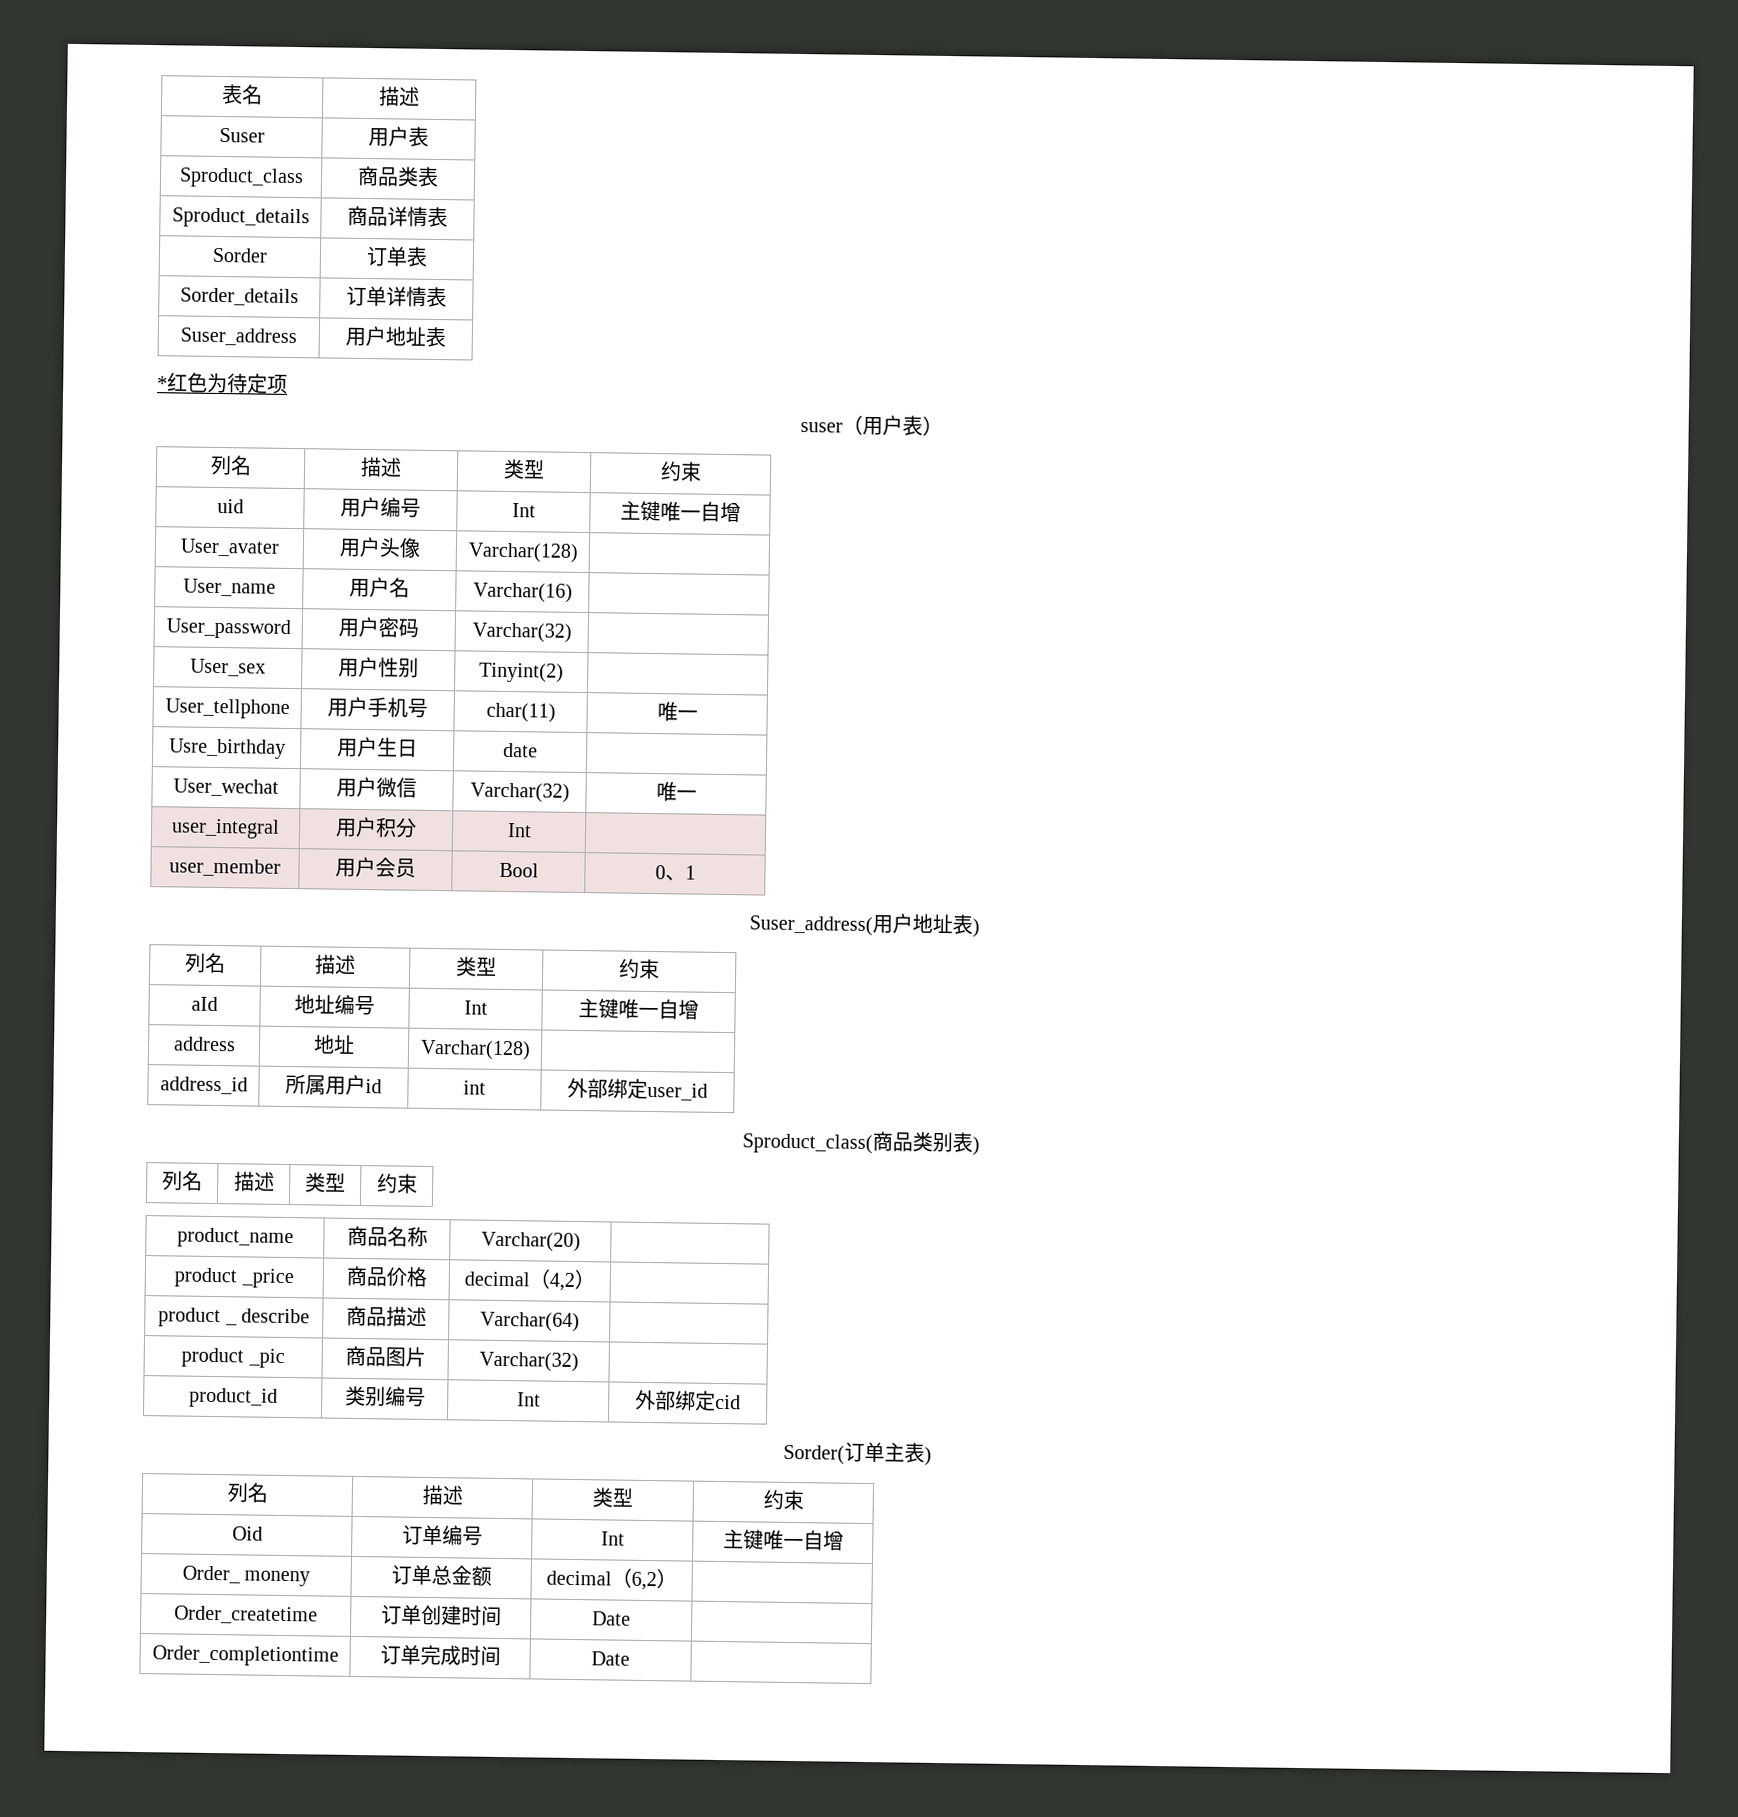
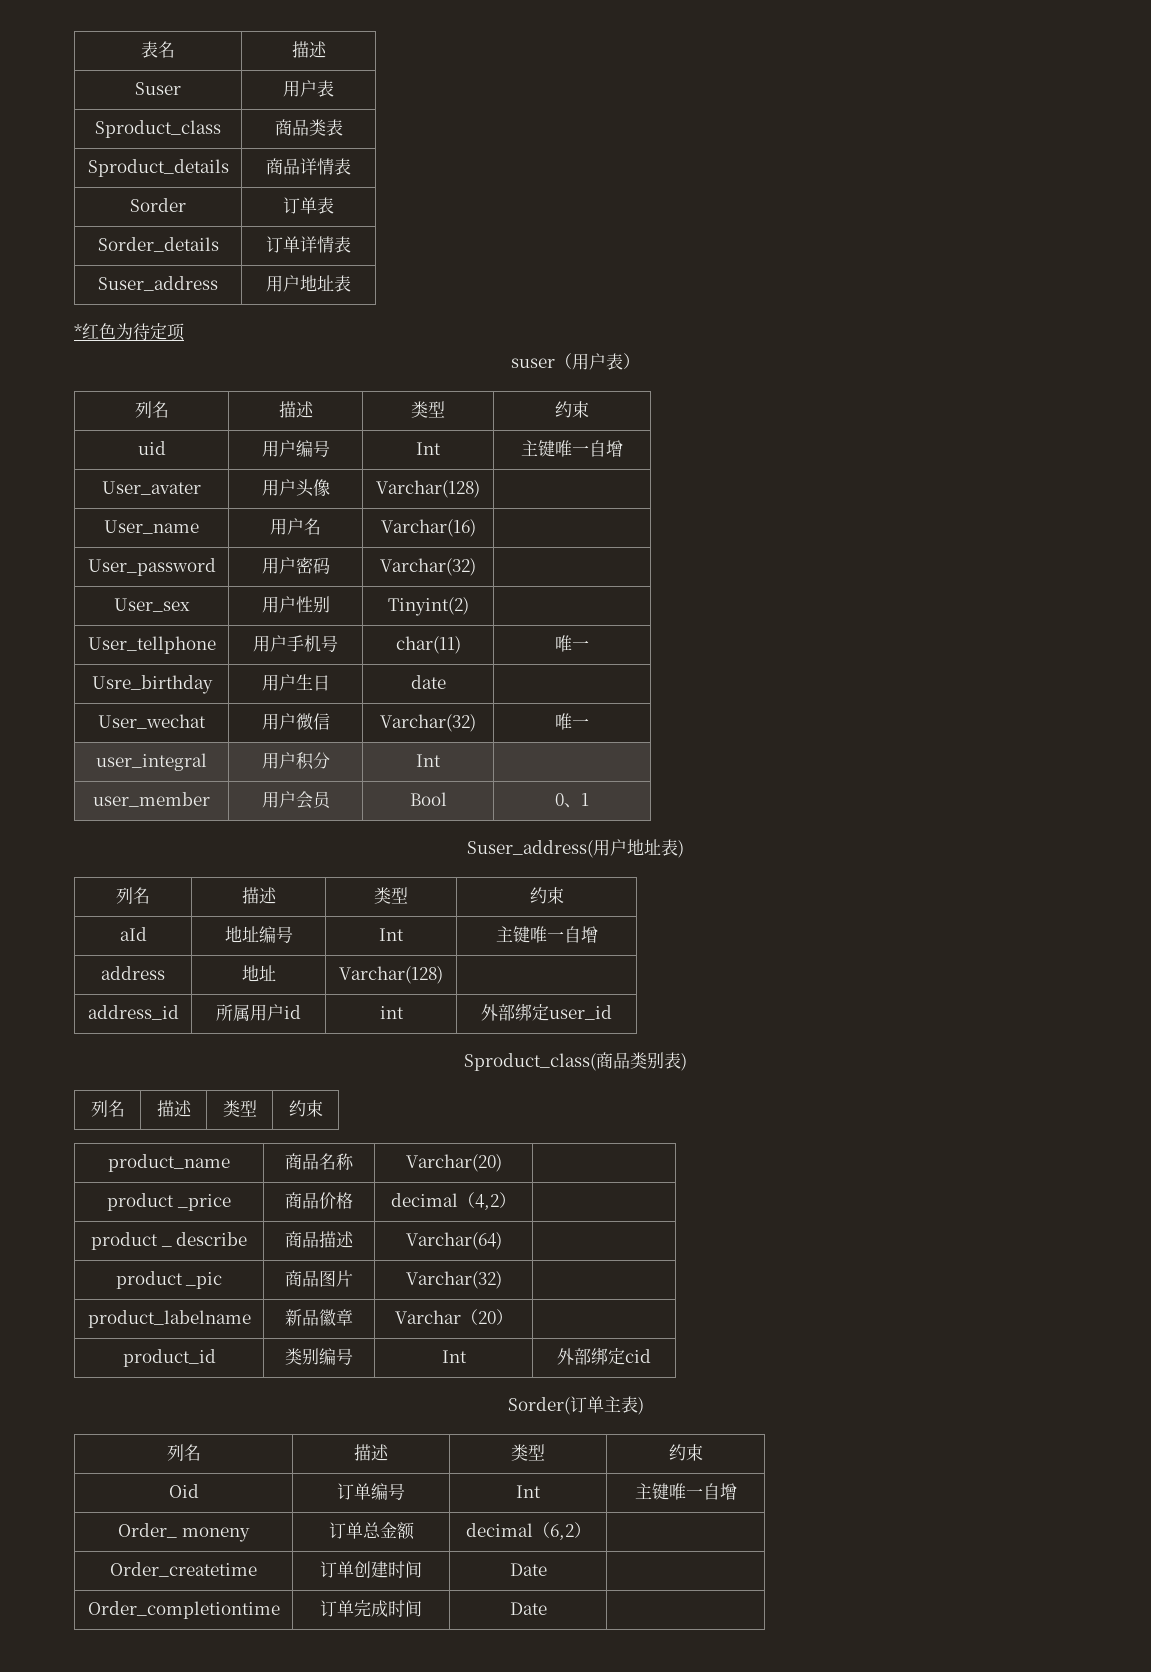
+ product_labelname | 新品徽章 | Varchar（20） |

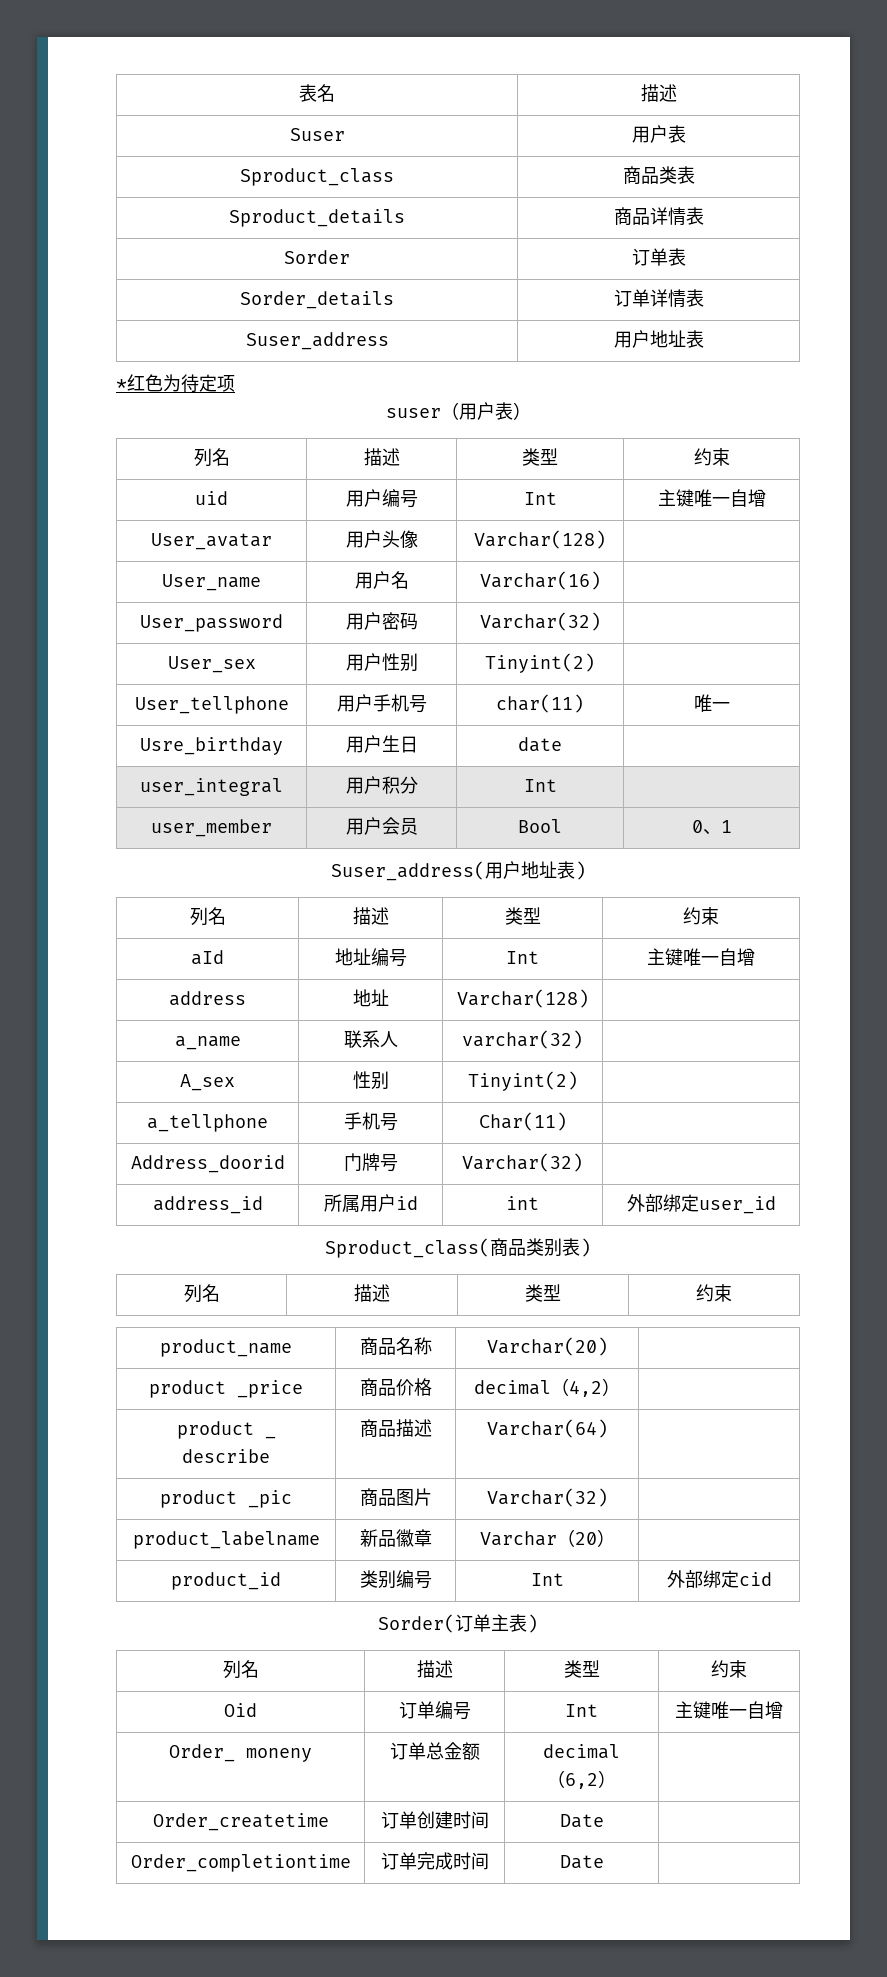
- User_avater | 用户头像 | Varchar(128) |
+ User_avatar | 用户头像 | Varchar(128) |
- User_wechat | 用户微信 | Varchar(32) | 唯一
+ a_name | 联系人 | varchar(32) |
+ A_sex | 性别 | Tinyint(2) |
+ a_tellphone | 手机号 | Char(11) |
+ Address_doorid | 门牌号 | Varchar(32) |

